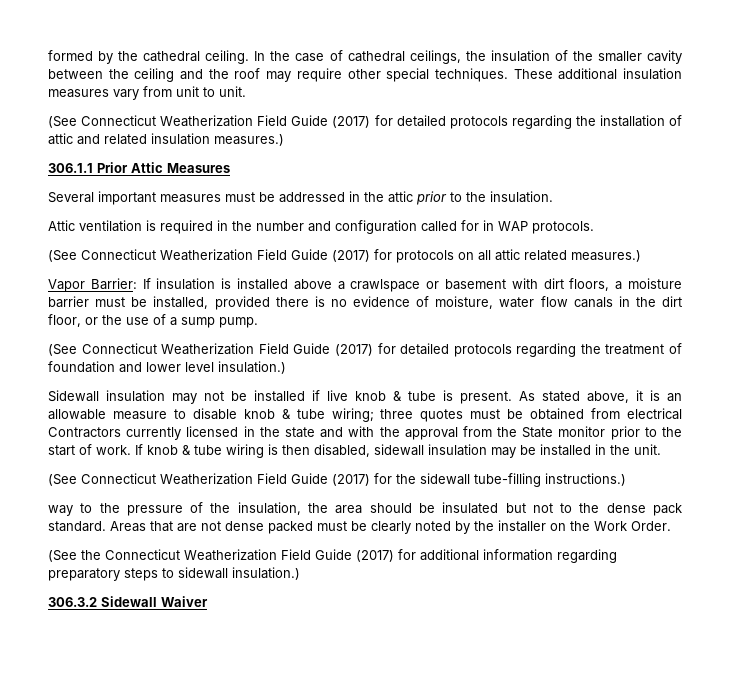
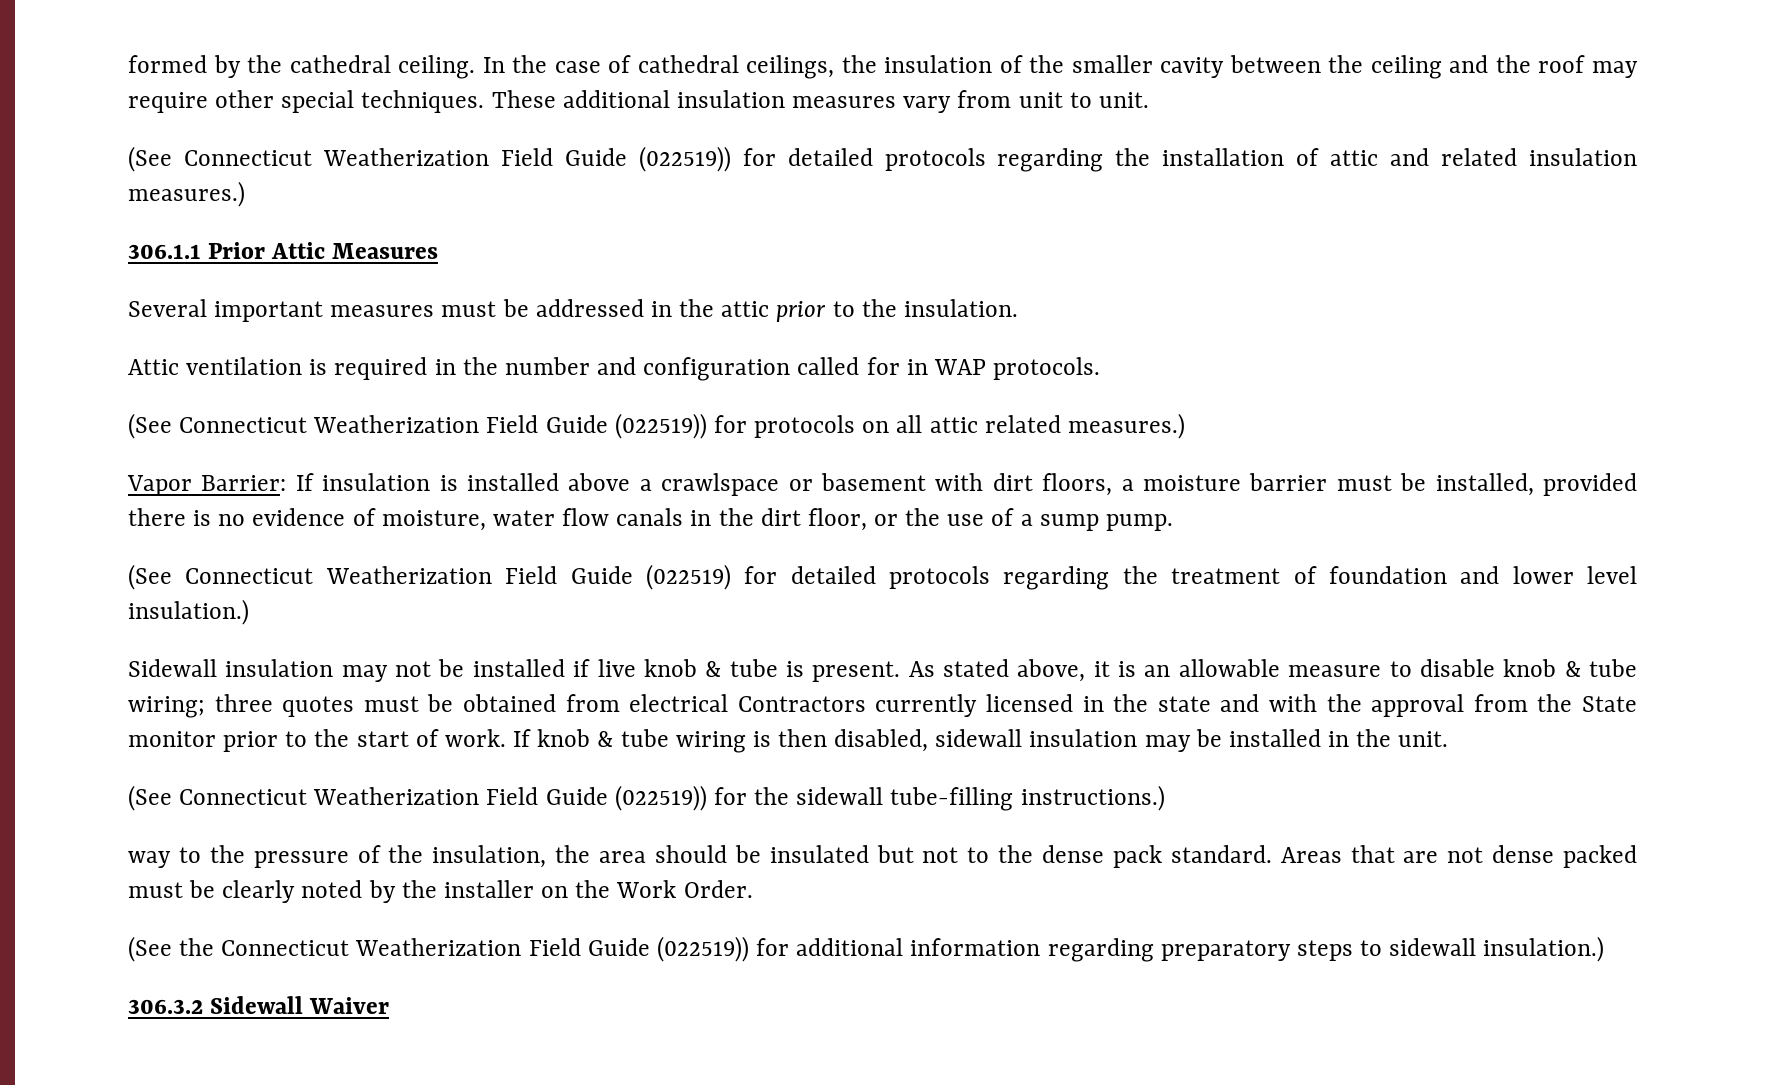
- (See Connecticut Weatherization Field Guide (2017) for detailed protocols regarding the installation of attic and related insulation measures.)
+ (See Connecticut Weatherization Field Guide (022519)) for detailed protocols regarding the installation of attic and related insulation measures.)
- (See Connecticut Weatherization Field Guide (2017) for protocols on all attic related measures.)
+ (See Connecticut Weatherization Field Guide (022519)) for protocols on all attic related measures.)
- (See Connecticut Weatherization Field Guide (2017) for detailed protocols regarding the treatment of foundation and lower level insulation.)
+ (See Connecticut Weatherization Field Guide (022519) for detailed protocols regarding the treatment of foundation and lower level insulation.)
- (See Connecticut Weatherization Field Guide (2017) for the sidewall tube-filling instructions.)
+ (See Connecticut Weatherization Field Guide (022519)) for the sidewall tube-filling instructions.)
- (See the Connecticut Weatherization Field Guide (2017) for additional information regarding preparatory steps to sidewall insulation.)
+ (See the Connecticut Weatherization Field Guide (022519)) for additional information regarding preparatory steps to sidewall insulation.)

